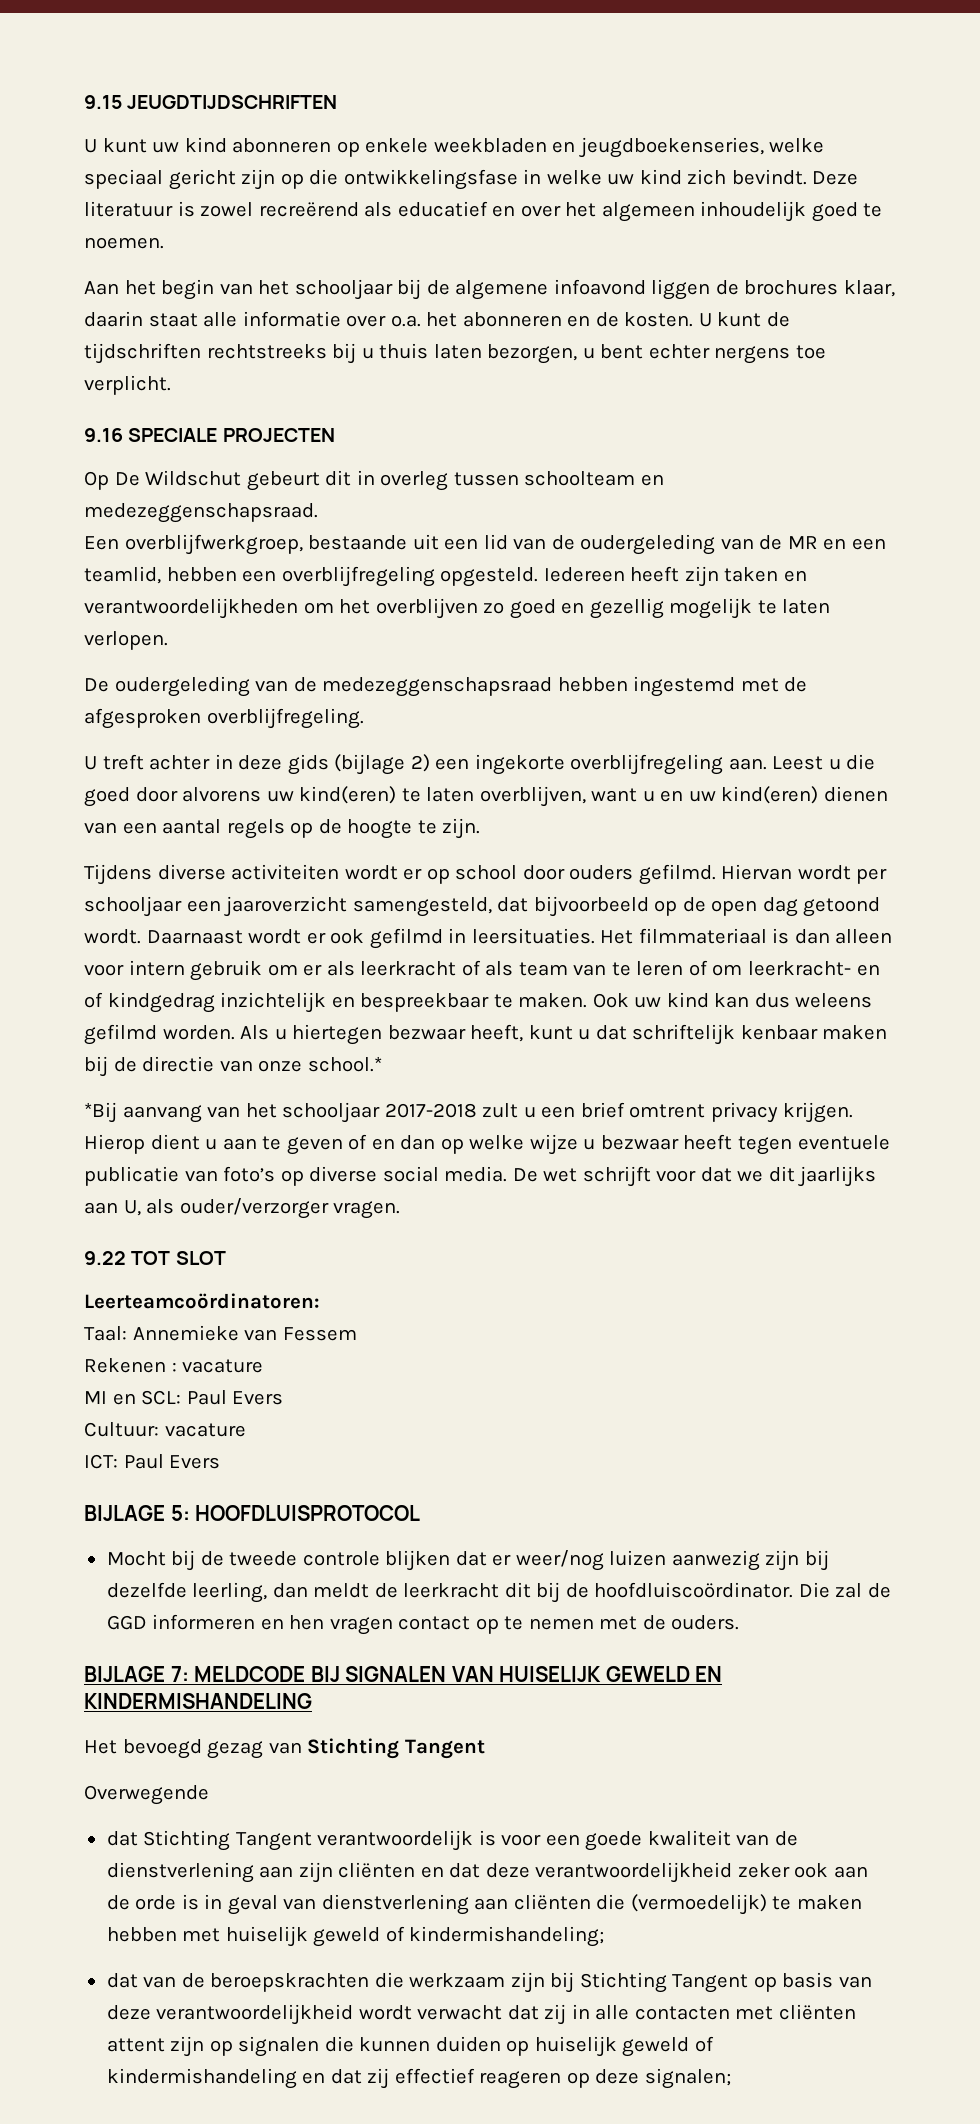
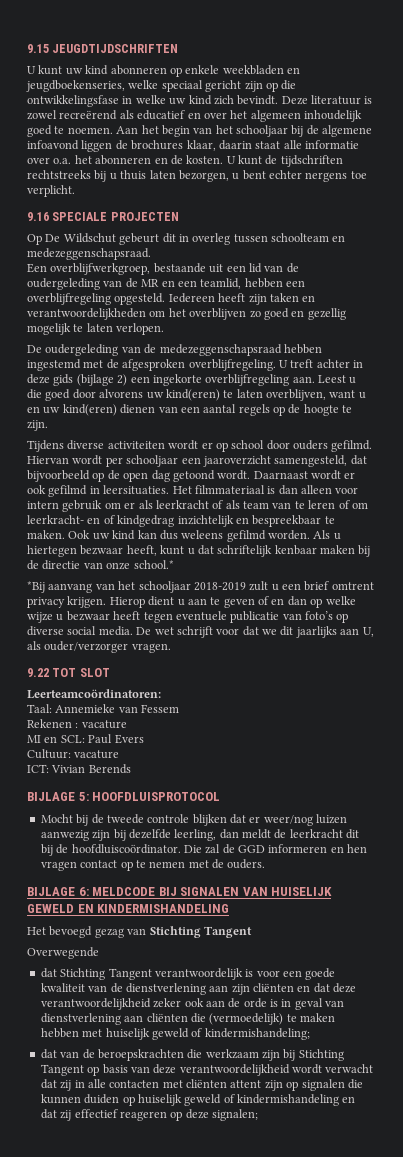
- Deze literatuur is zowel recreërend als educatief en over het algemeen inhoudelijk goed te noemen.
- Aan het begin van het schooljaar bij de algemene infoavond liggen de brochures klaar, daarin staat alle informatie over o.a. het abonneren en de kosten.
+ Deze literatuur is zowel recreërend als educatief en over het algemeen inhoudelijk goed te noemen. Aan het begin van het schooljaar bij de algemene infoavond liggen de brochures klaar, daarin staat alle informatie over o.a. het abonneren en de kosten.
- De oudergeleding van de medezeggenschapsraad hebben ingestemd met de afgesproken overblijfregeling.
- U treft achter in deze gids (bijlage 2) een ingekorte overblijfregeling aan.
+ De oudergeleding van de medezeggenschapsraad hebben ingestemd met de afgesproken overblijfregeling. U treft achter in deze gids (bijlage 2) een ingekorte overblijfregeling aan.
- *Bij aanvang van het schooljaar 2017-2018 zult u een brief omtrent privacy krijgen.
+ *Bij aanvang van het schooljaar 2018-2019 zult u een brief omtrent privacy krijgen.
- ICT: Paul Evers
+ ICT: Vivian Berends
- BIJLAGE 7: MELDCODE BIJ SIGNALEN VAN HUISELIJK GEWELD EN KINDERMISHANDELING
+ BIJLAGE 6: MELDCODE BIJ SIGNALEN VAN HUISELIJK GEWELD EN KINDERMISHANDELING

